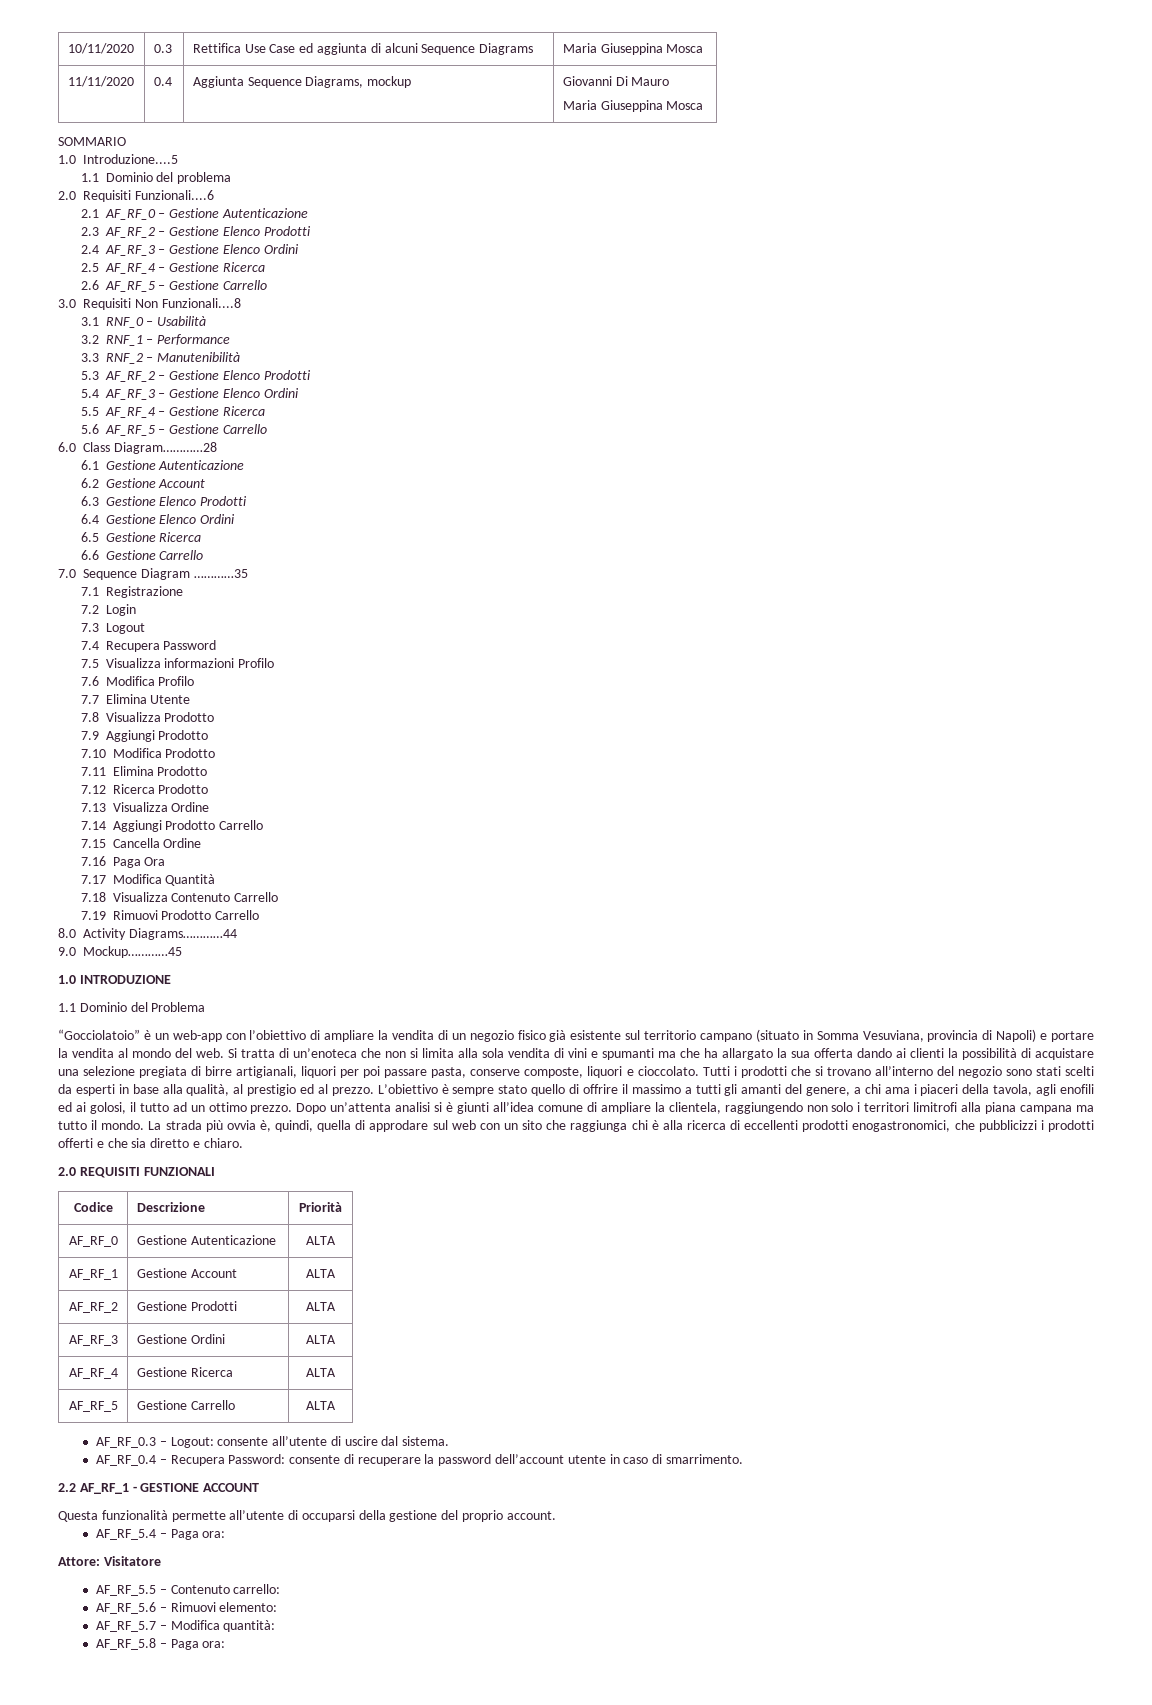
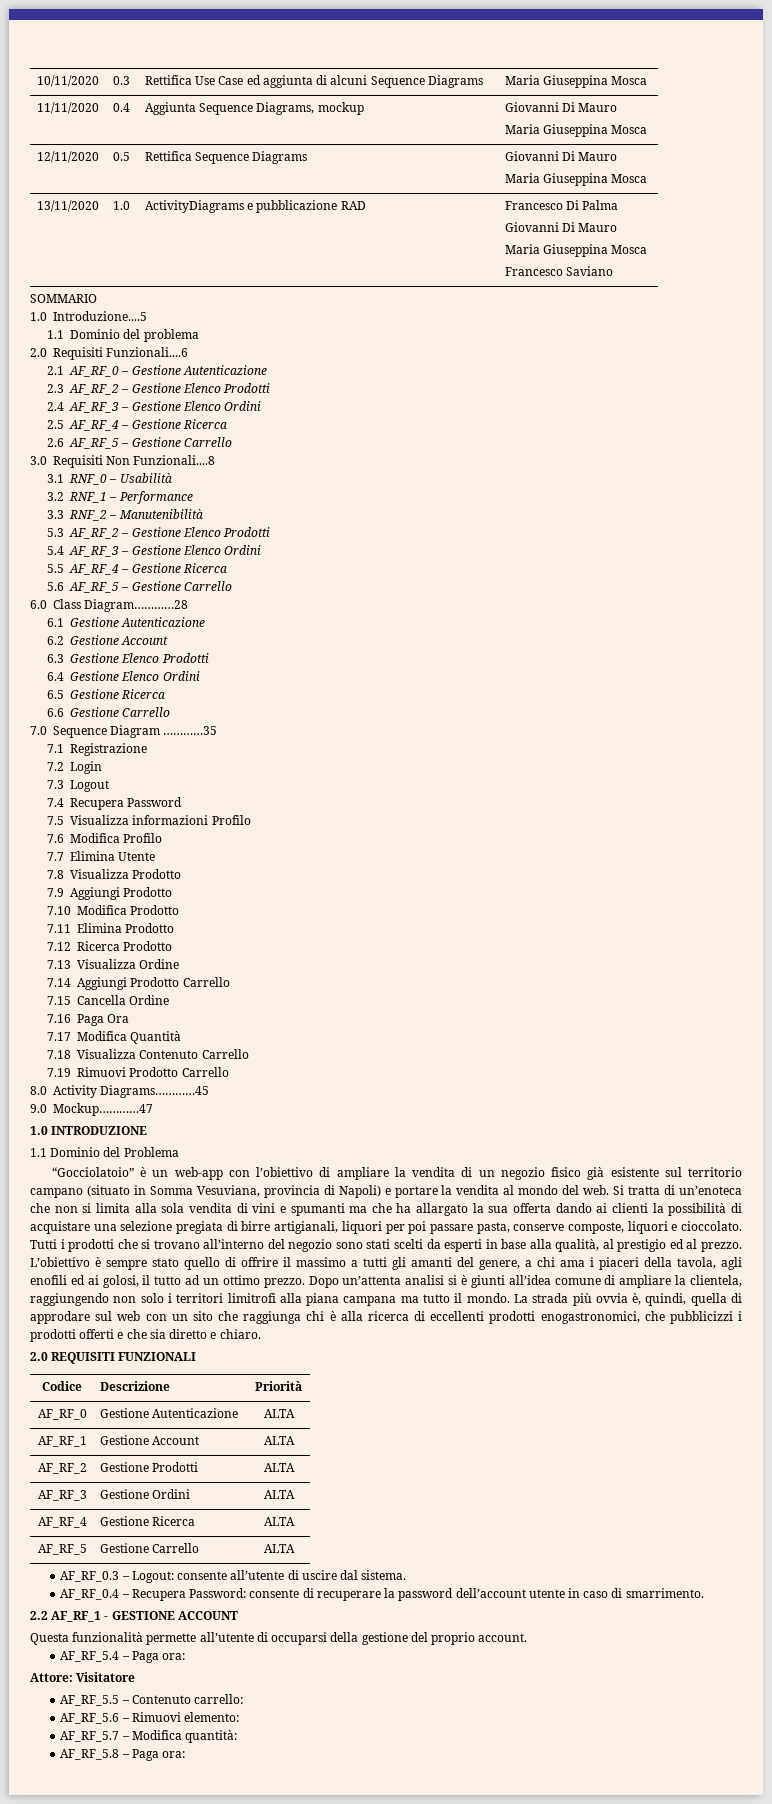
+ 12/11/2020 | 0.5 | Rettifica Sequence Diagrams | Giovanni Di Mauro
+ Maria Giuseppina Mosca
+ 13/11/2020 | 1.0 | ActivityDiagrams e pubblicazione RAD | Francesco Di Palma
+ Giovanni Di Mauro
+ Maria Giuseppina Mosca
+ Francesco Saviano
- 8.0 Activity Diagrams…………44
+ 8.0 Activity Diagrams…………45
- 9.0 Mockup…………45
+ 9.0 Mockup…………47

